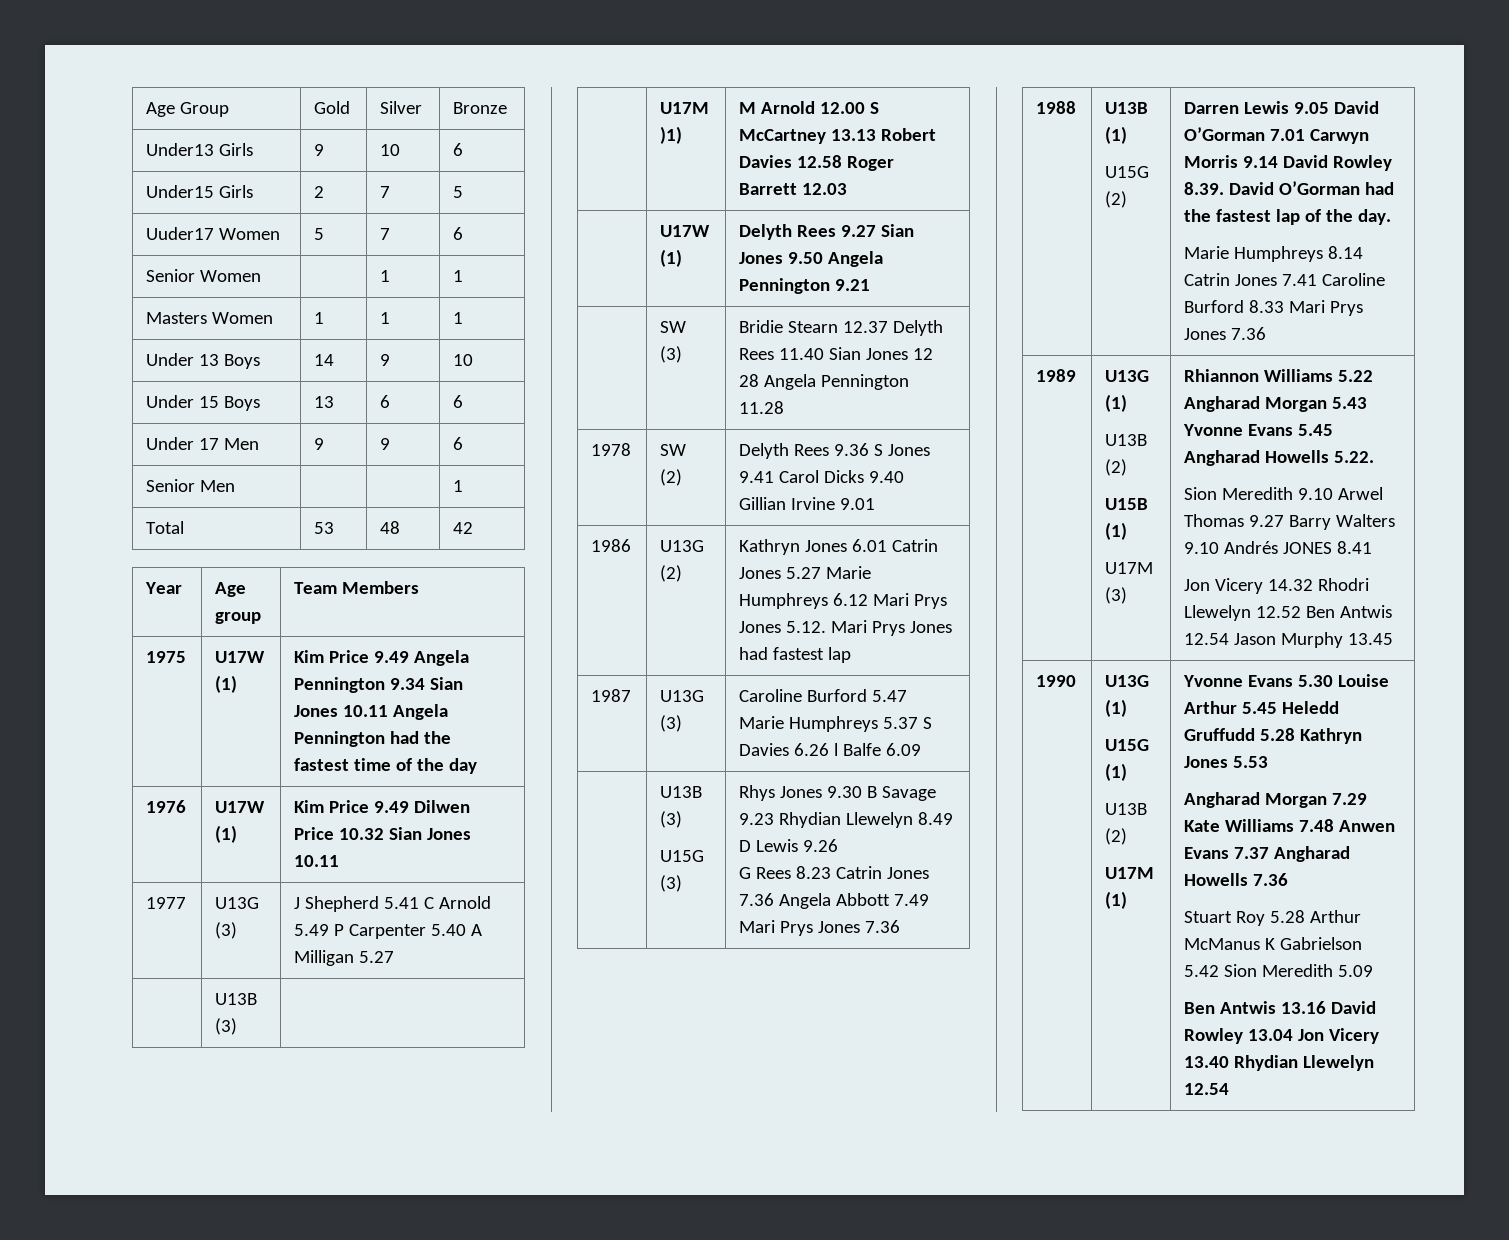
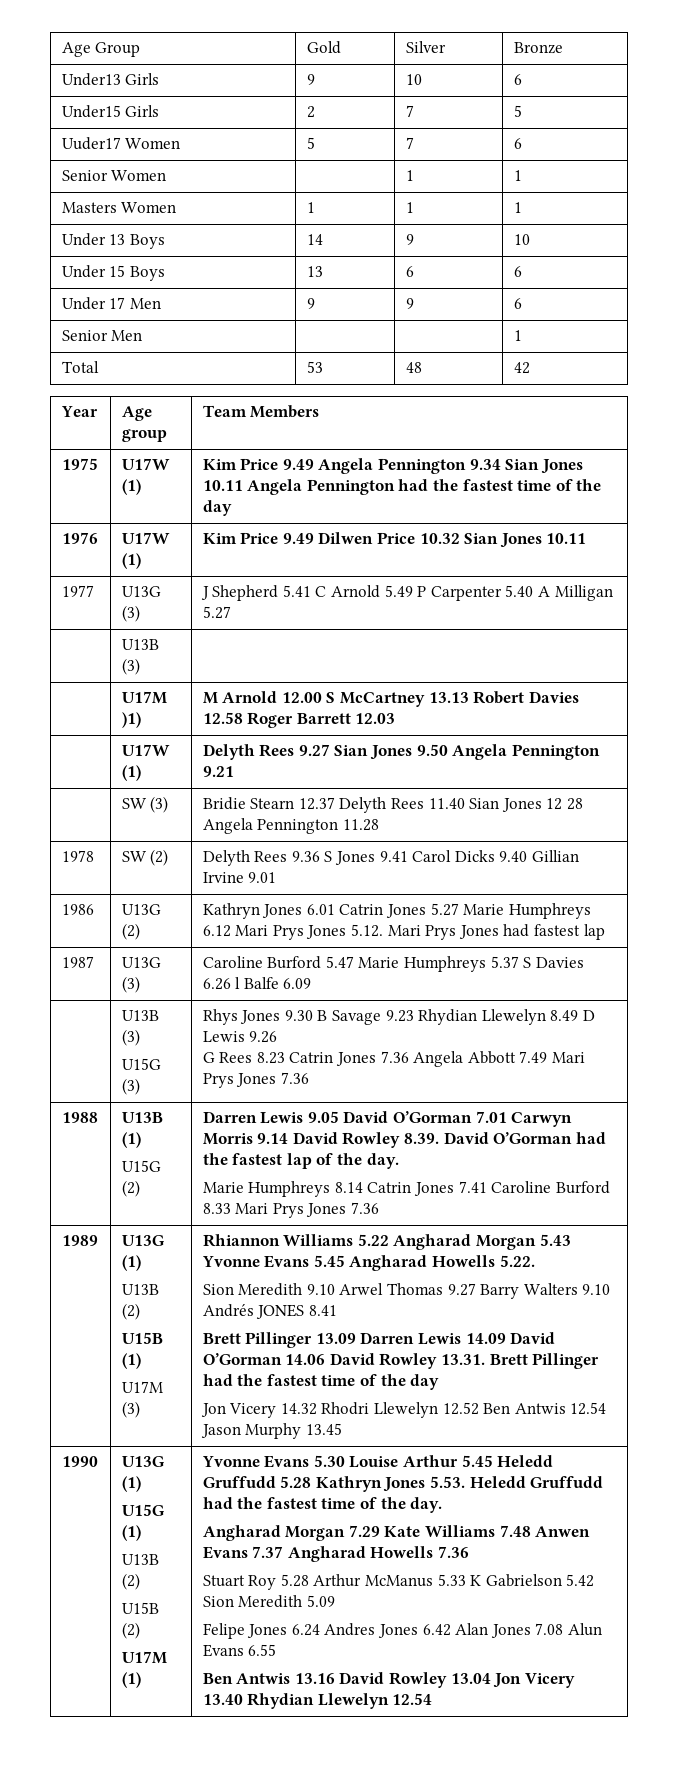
+ Brett Pillinger 13.09 Darren Lewis 14.09 David O’Gorman 14.06 David Rowley 13.31. Brett Pillinger had the fastest time of the day
+ U15B (2)
- Yvonne Evans 5.30 Louise Arthur 5.45 Heledd Gruffudd 5.28 Kathryn Jones 5.53
+ Yvonne Evans 5.30 Louise Arthur 5.45 Heledd Gruffudd 5.28 Kathryn Jones 5.53. Heledd Gruffudd had the fastest time of the day.
- Stuart Roy 5.28 Arthur McManus K Gabrielson 5.42 Sion Meredith 5.09
+ Stuart Roy 5.28 Arthur McManus 5.33 K Gabrielson 5.42 Sion Meredith 5.09
+ Felipe Jones 6.24 Andres Jones 6.42 Alan Jones 7.08 Alun Evans 6.55

